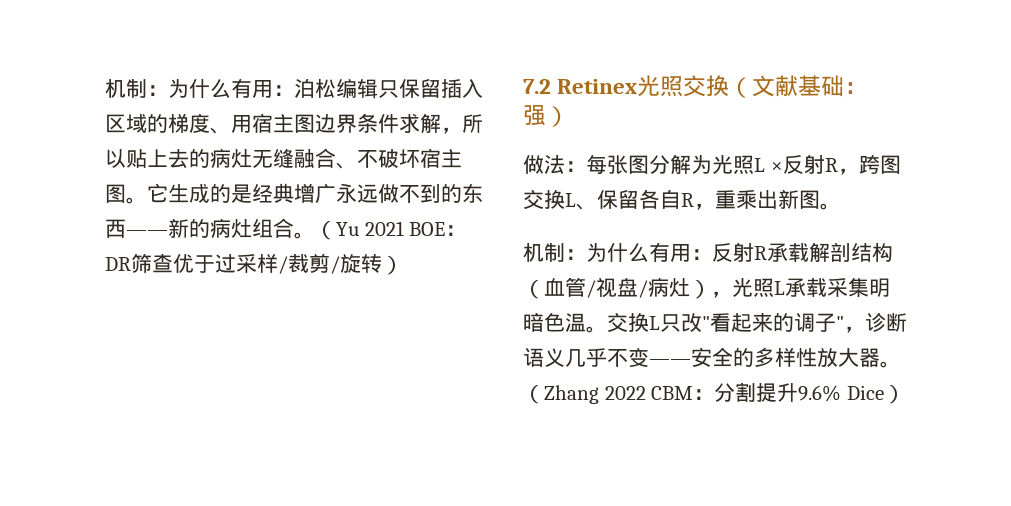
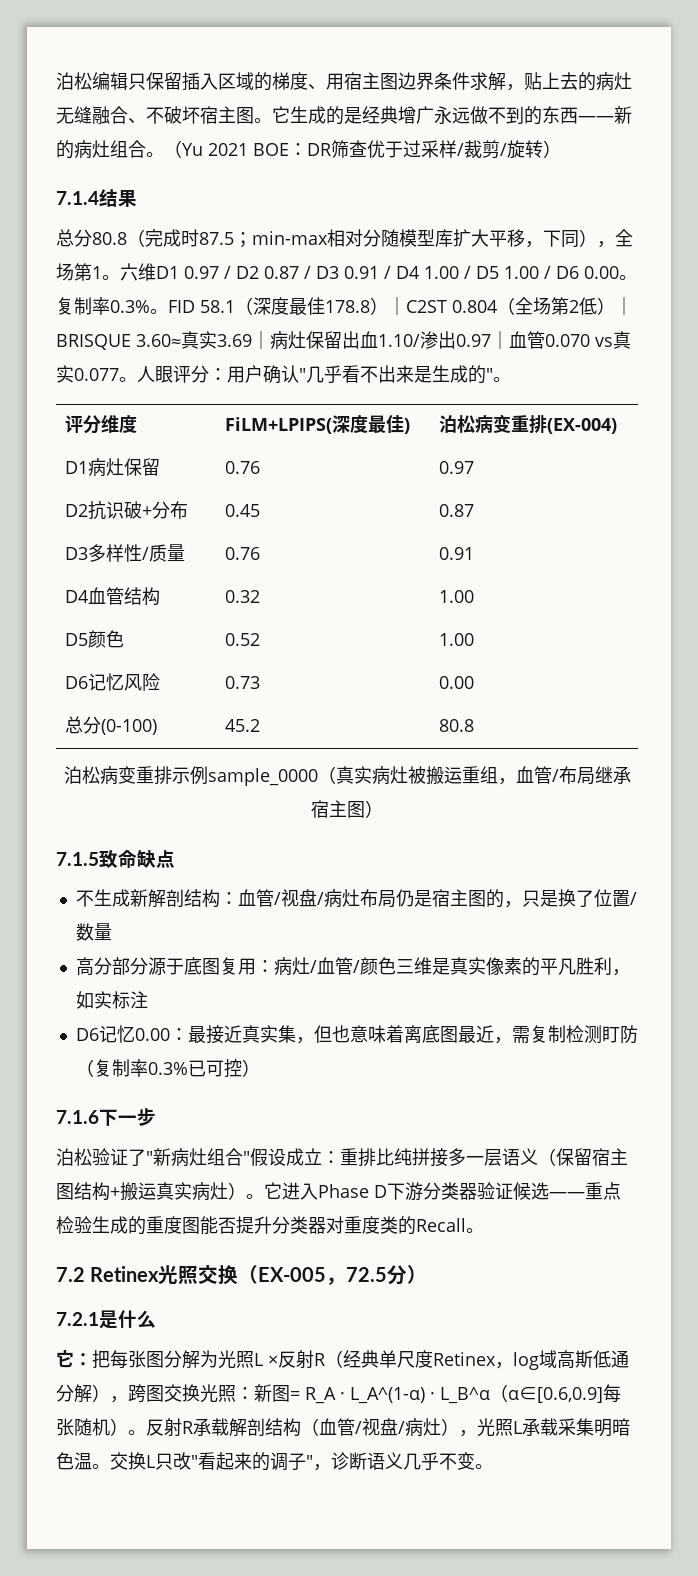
- 机制：为什么有用：泊松编辑只保留插入区域的梯度、用宿主图边界条件求解，所以贴上去的病灶无缝融合、不破坏宿主图。
+ 泊松编辑只保留插入区域的梯度、用宿主图边界条件求解，贴上去的病灶无缝融合、不破坏宿主图。
+ 7.1.4结果
+ 总分80.8（完成时87.5；min-max相对分随模型库扩大平移，下同），全场第1。六维D1 0.97 / D2 0.87 / D3 0.91 / D4 1.00 / D5 1.00 / D6 0.00。复制率0.3%。FID 58.1（深度最佳178.8）｜C2ST 0.804（全场第2低）｜BRISQUE 3.60≈真实3.69｜病灶保留出血1.10/渗出0.97｜血管0.070 vs真实0.077。人眼评分：用户确认"几乎看不出来是生成的"。
+ 评分维度 | FiLM+LPIPS(深度最佳) | 泊松病变重排(EX-004)
+ D1病灶保留 | 0.76 | 0.97
+ D2抗识破+分布 | 0.45 | 0.87
+ D3多样性/质量 | 0.76 | 0.91
+ D4血管结构 | 0.32 | 1.00
+ D5颜色 | 0.52 | 1.00
+ D6记忆风险 | 0.73 | 0.00
+ 总分(0-100) | 45.2 | 80.8
+ 泊松病变重排示例sample_0000（真实病灶被搬运重组，血管/布局继承宿主图）
+ 7.1.5致命缺点
+ 不生成新解剖结构：血管/视盘/病灶布局仍是宿主图的，只是换了位置/数量
+ 高分部分源于底图复用：病灶/血管/颜色三维是真实像素的平凡胜利，如实标注
+ D6记忆0.00：最接近真实集，但也意味着离底图最近，需复制检测盯防（复制率0.3%已可控）
+ 7.1.6下一步
+ 泊松验证了"新病灶组合"假设成立：重排比纯拼接多一层语义（保留宿主图结构+搬运真实病灶）。它进入Phase D下游分类器验证候选——重点检验生成的重度图能否提升分类器对重度类的Recall。
- 7.2 Retinex光照交换（文献基础：强）
- 做法：每张图分解为光照L ×反射R，跨图交换L、保留各自R，重乘出新图。
- 机制：为什么有用：反射R承载解剖结构（血管/视盘/病灶），光照L承载采集明暗色温。
+ 7.2 Retinex光照交换（EX-005，72.5分）
+ 7.2.1是什么
+ 它：把每张图分解为光照L ×反射R（经典单尺度Retinex，log域高斯低通分解），跨图交换光照：新图= R_A · L_A^(1-α) · L_B^α（α∈[0.6,0.9]每张随机）。反射R承载解剖结构（血管/视盘/病灶），光照L承载采集明暗色温。
- 交换L只改"看起来的调子"，诊断语义几乎不变——安全的多样性放大器。（Zhang 2022 CBM：分割提升9.6% Dice）
+ 交换L只改"看起来的调子"，诊断语义几乎不变。

